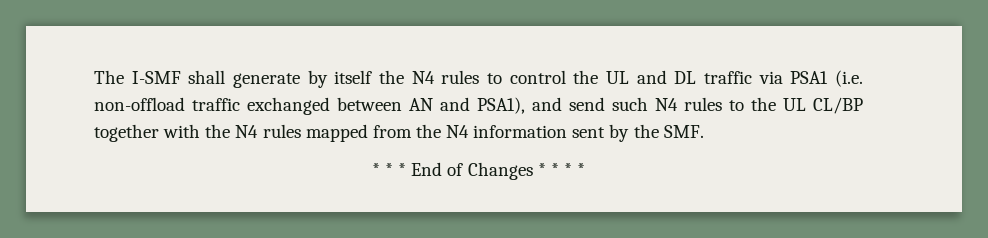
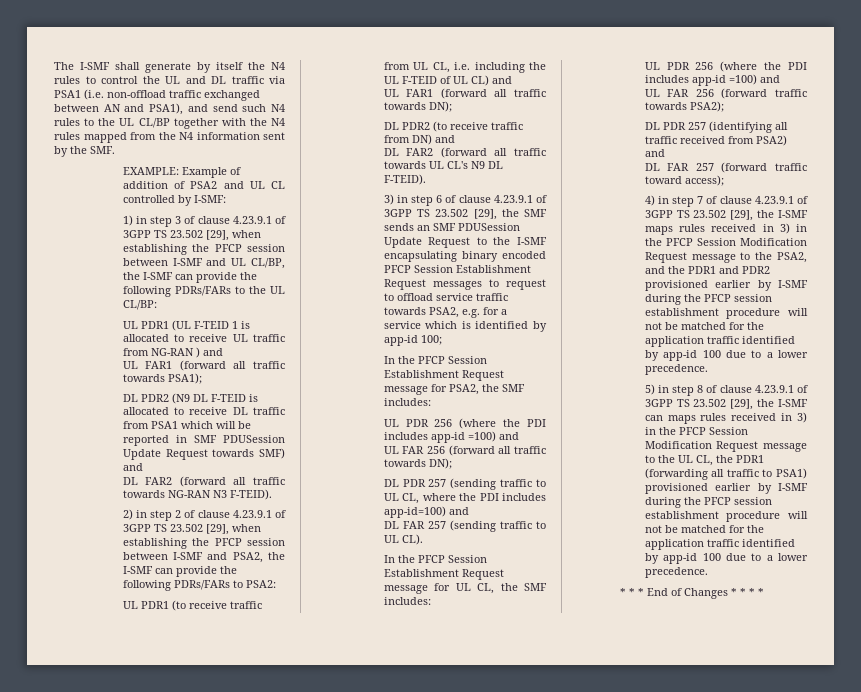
+ EXAMPLE: Example of addition of PSA2 and UL CL controlled by I-SMF:
+ 1) in step 3 of clause 4.23.9.1 of 3GPP TS 23.502 [29], when establishing the PFCP session between I-SMF and UL CL/BP, the I-SMF can provide the following PDRs/FARs to the UL CL/BP:
+ UL PDR1 (UL F-TEID 1 is allocated to receive UL traffic from NG-RAN ) and
+ UL FAR1 (forward all traffic towards PSA1);
+ DL PDR2 (N9 DL F-TEID is allocated to receive DL traffic from PSA1 which will be reported in SMF PDUSession Update Request towards SMF) and
+ DL FAR2 (forward all traffic towards NG-RAN N3 F-TEID).
+ 2) in step 2 of clause 4.23.9.1 of 3GPP TS 23.502 [29], when establishing the PFCP session between I-SMF and PSA2, the I-SMF can provide the following PDRs/FARs to PSA2:
+ UL PDR1 (to receive traffic from UL CL, i.e. including the UL F-TEID of UL CL) and
+ UL FAR1 (forward all traffic towards DN);
+ DL PDR2 (to receive traffic from DN) and
+ DL FAR2 (forward all traffic towards UL CL's N9 DL F-TEID).
+ 3) in step 6 of clause 4.23.9.1 of 3GPP TS 23.502 [29], the SMF sends an SMF PDUSession Update Request to the I-SMF encapsulating binary encoded PFCP Session Establishment Request messages to request to offload service traffic towards PSA2, e.g. for a service which is identified by app-id 100;
+ In the PFCP Session Establishment Request message for PSA2, the SMF includes:
+ UL PDR 256 (where the PDI includes app-id =100) and
+ UL FAR 256 (forward all traffic towards DN);
+ DL PDR 257 (sending traffic to UL CL, where the PDI includes app-id=100) and
+ DL FAR 257 (sending traffic to UL CL).
+ In the PFCP Session Establishment Request message for UL CL, the SMF includes:
+ UL PDR 256 (where the PDI includes app-id =100) and
+ UL FAR 256 (forward traffic towards PSA2);
+ DL PDR 257 (identifying all traffic received from PSA2) and
+ DL FAR 257 (forward traffic toward access);
+ 4) in step 7 of clause 4.23.9.1 of 3GPP TS 23.502 [29], the I-SMF maps rules received in 3) in the PFCP Session Modification Request message to the PSA2, and the PDR1 and PDR2 provisioned earlier by I-SMF during the PFCP session establishment procedure will not be matched for the application traffic identified by app-id 100 due to a lower precedence.
+ 5) in step 8 of clause 4.23.9.1 of 3GPP TS 23.502 [29], the I-SMF can maps rules received in 3) in the PFCP Session Modification Request message to the UL CL, the PDR1 (forwarding all traffic to PSA1) provisioned earlier by I-SMF during the PFCP session establishment procedure will not be matched for the application traffic identified by app-id 100 due to a lower precedence.

